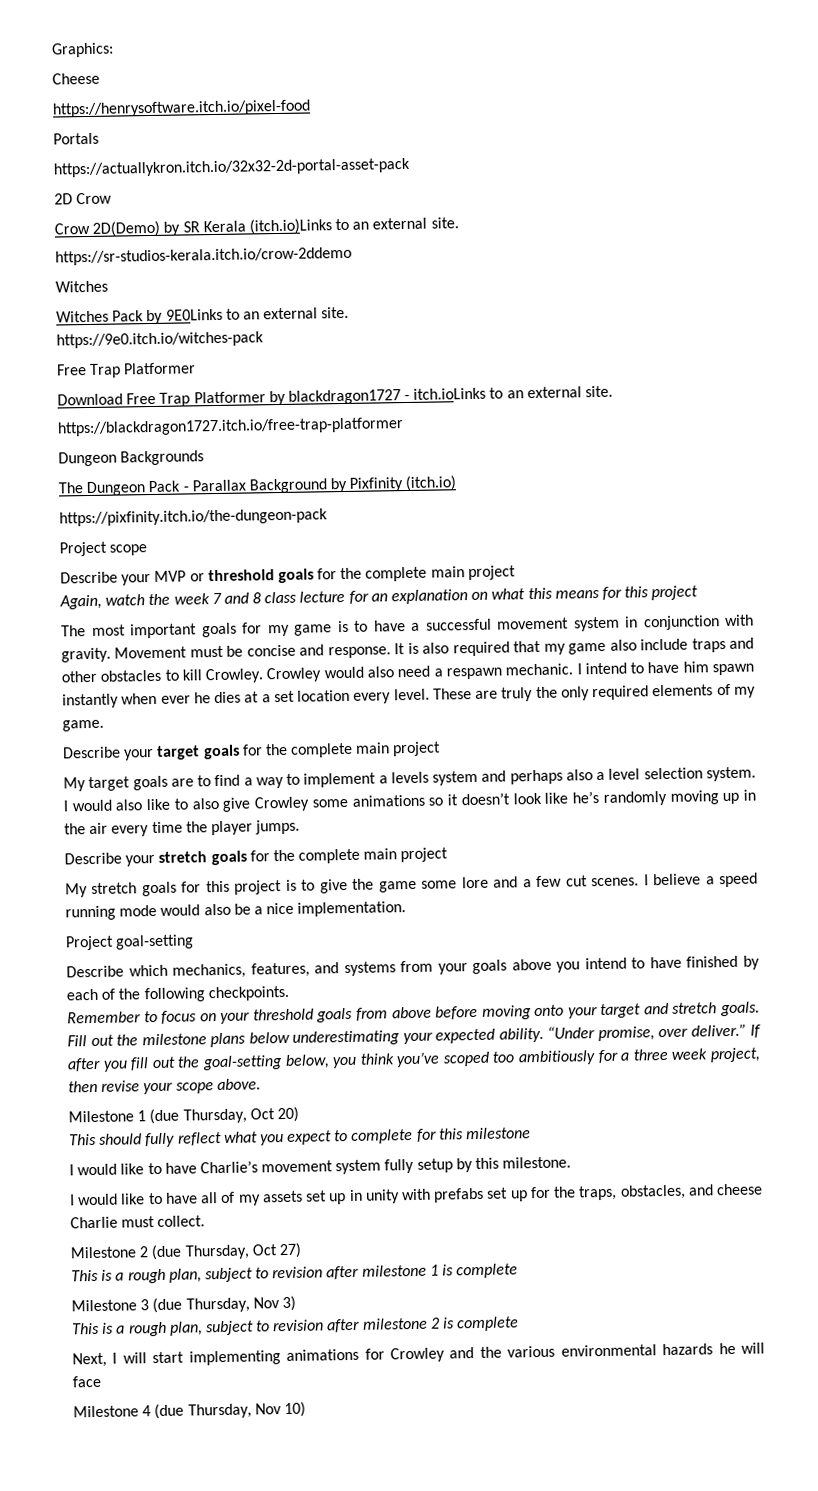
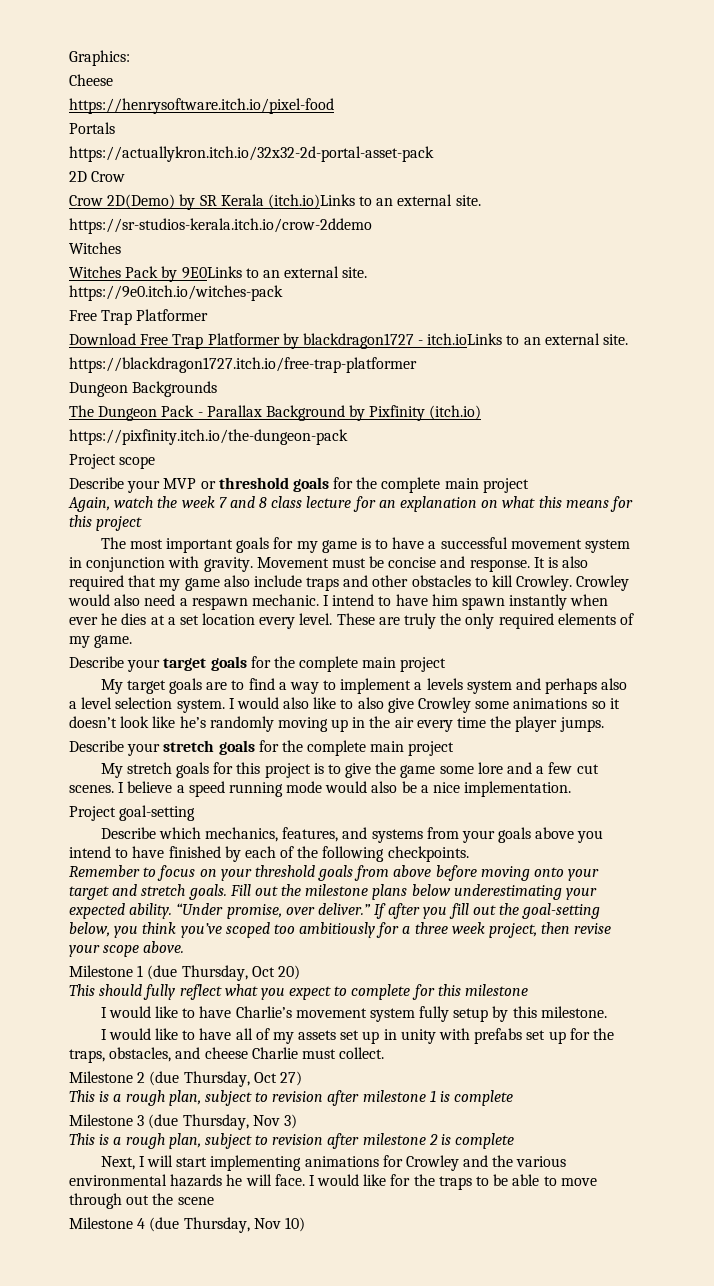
- Next, I will start implementing animations for Crowley and the various environmental hazards he will face
+ Next, I will start implementing animations for Crowley and the various environmental hazards he will face. I would like for the traps to be able to move through out the scene

